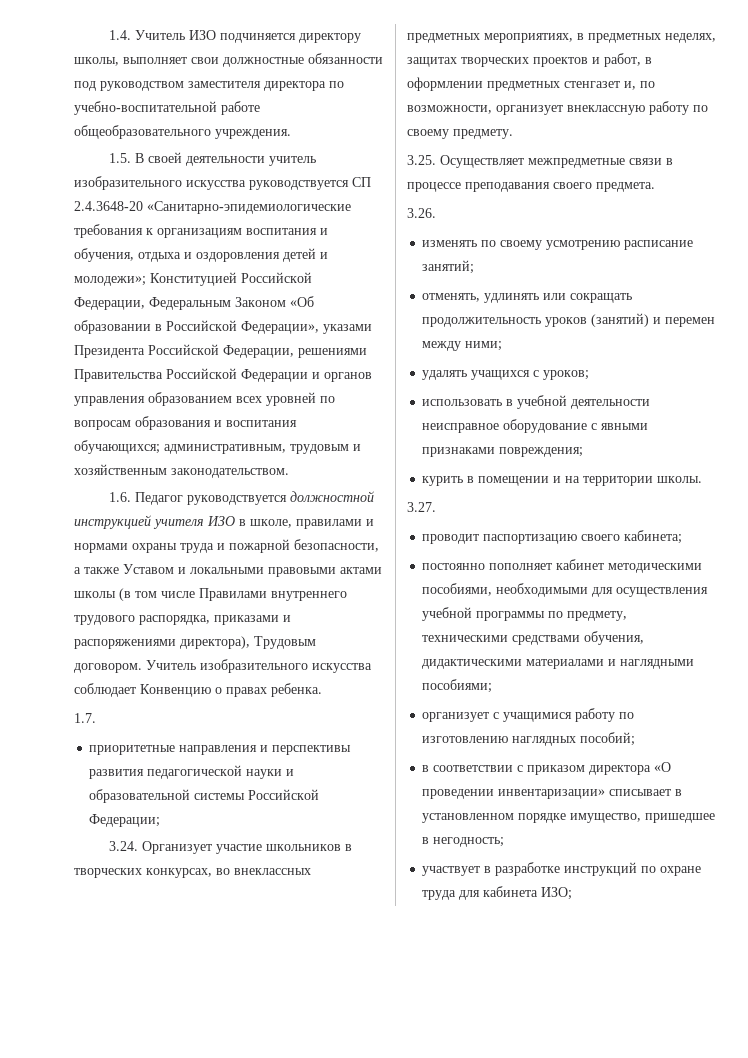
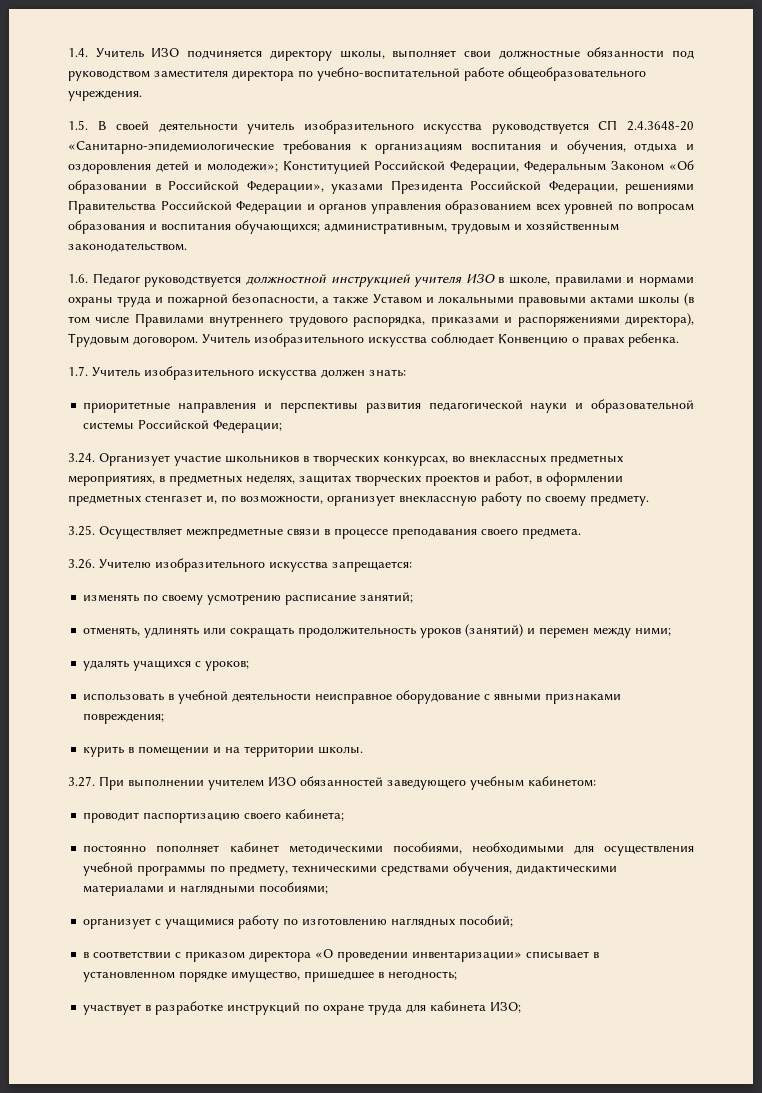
- 1.7.
+ 1.7. Учитель изобразительного искусства должен знать:
- 3.26.
+ 3.26. Учителю изобразительного искусства запрещается:
- 3.27.
+ 3.27. При выполнении учителем ИЗО обязанностей заведующего учебным кабинетом:

